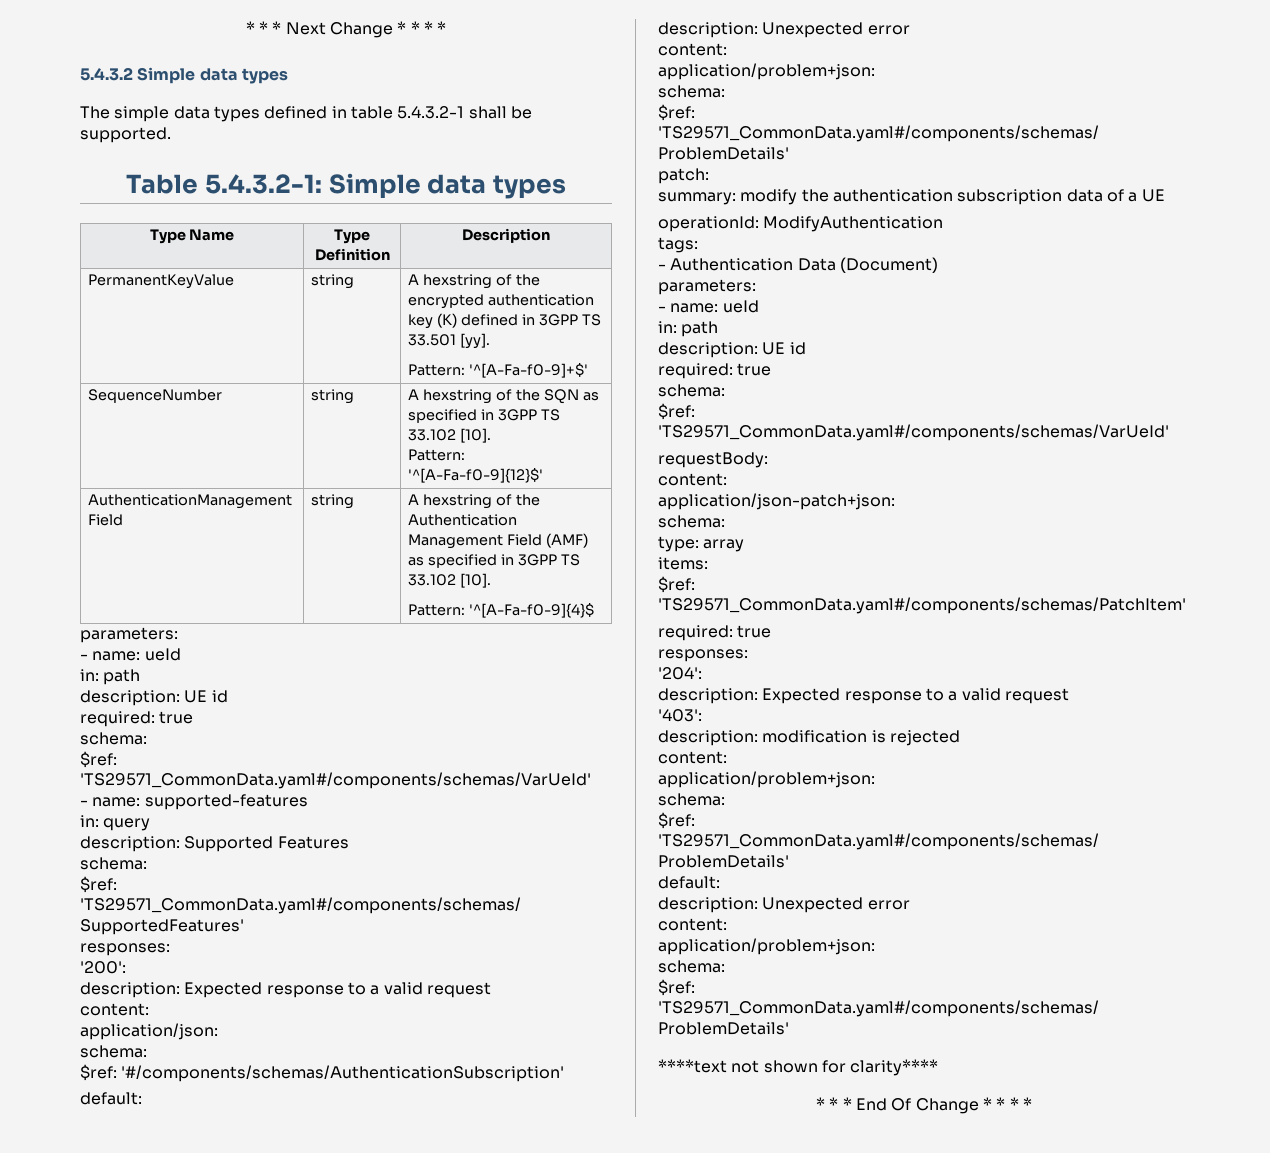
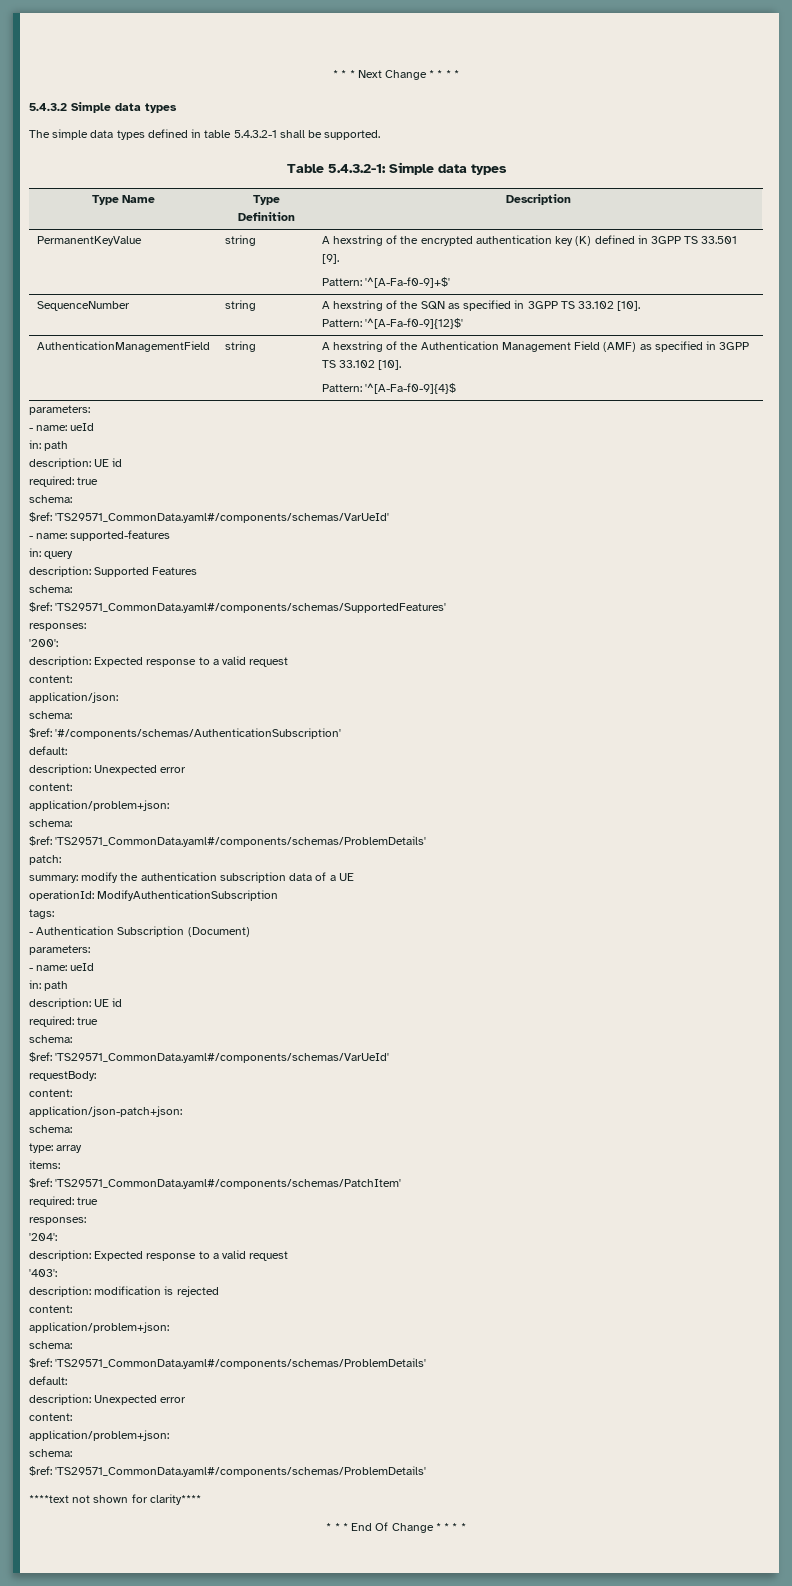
- PermanentKeyValue | string | A hexstring of the encrypted authentication key (K) defined in 3GPP TS 33.501 [yy].
+ PermanentKeyValue | string | A hexstring of the encrypted authentication key (K) defined in 3GPP TS 33.501 [9].
- operationId: ModifyAuthentication
+ operationId: ModifyAuthenticationSubscription
- - Authentication Data (Document)
+ - Authentication Subscription (Document)

